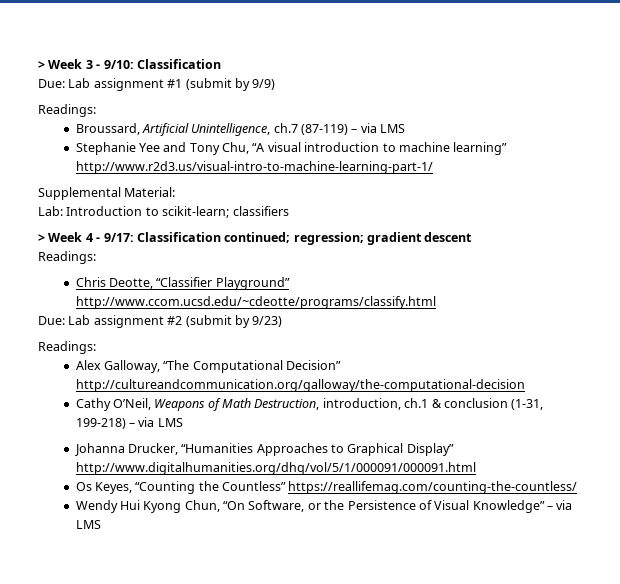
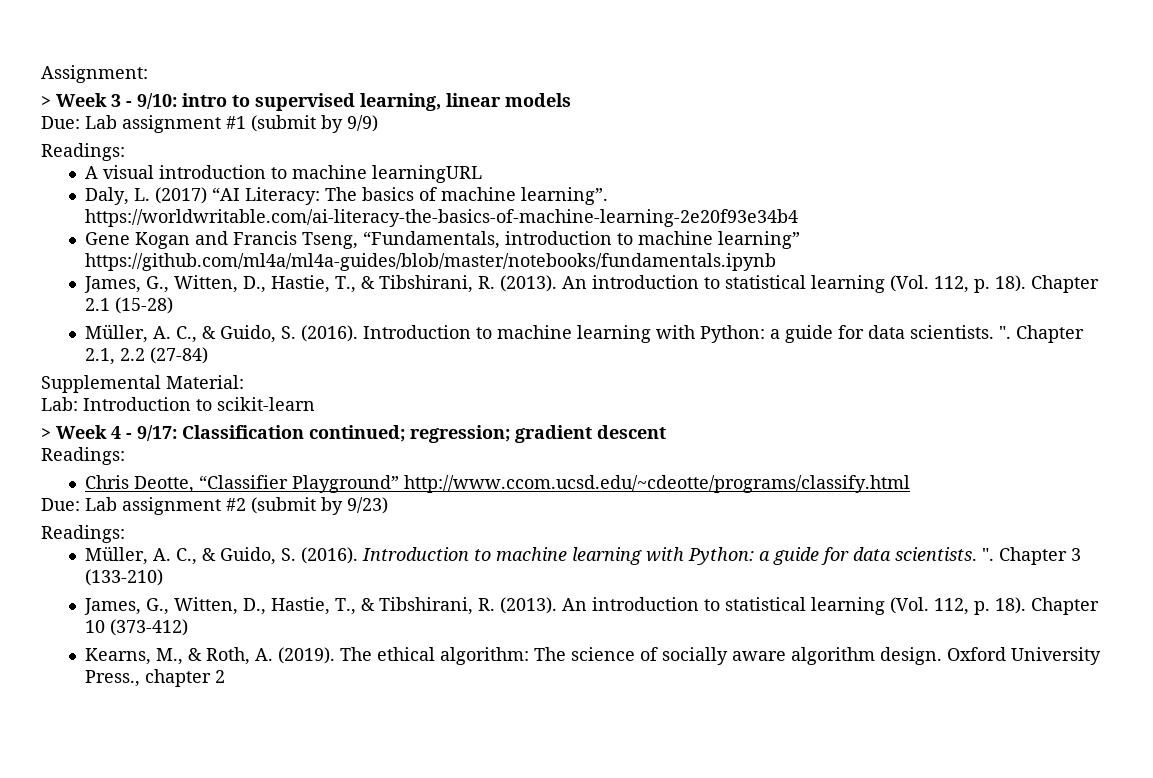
+ Assignment:
- > Week 3 - 9/10: Classification
+ > Week 3 - 9/10: intro to supervised learning, linear models
- Broussard, Artificial Unintelligence, ch.7 (87-119) – via LMS
- Stephanie Yee and Tony Chu, “A visual introduction to machine learning” http://www.r2d3.us/visual-intro-to-machine-learning-part-1/
+ A visual introduction to machine learningURL
+ Daly, L. (2017) “AI Literacy: The basics of machine learning”. https://worldwritable.com/ai-literacy-the-basics-of-machine-learning-2e20f93e34b4
+ Gene Kogan and Francis Tseng, “Fundamentals, introduction to machine learning” https://github.com/ml4a/ml4a-guides/blob/master/notebooks/fundamentals.ipynb
+ James, G., Witten, D., Hastie, T., & Tibshirani, R. (2013). An introduction to statistical learning (Vol. 112, p. 18). Chapter 2.1 (15-28)
+ Müller, A. C., & Guido, S. (2016). Introduction to machine learning with Python: a guide for data scientists. ". Chapter 2.1, 2.2 (27-84)
- Lab: Introduction to scikit-learn; classifiers
+ Lab: Introduction to scikit-learn
- Alex Galloway, “The Computational Decision” http://cultureandcommunication.org/galloway/the-computational-decision
- Cathy O’Neil, Weapons of Math Destruction, introduction, ch.1 & conclusion (1-31, 199-218) – via LMS
- Johanna Drucker, “Humanities Approaches to Graphical Display” http://www.digitalhumanities.org/dhq/vol/5/1/000091/000091.html
- Os Keyes, “Counting the Countless” https://reallifemag.com/counting-the-countless/
- Wendy Hui Kyong Chun, “On Software, or the Persistence of Visual Knowledge” – via LMS
+ Müller, A. C., & Guido, S. (2016). Introduction to machine learning with Python: a guide for data scientists. ". Chapter 3 (133-210)
+ James, G., Witten, D., Hastie, T., & Tibshirani, R. (2013). An introduction to statistical learning (Vol. 112, p. 18). Chapter 10 (373-412)
+ Kearns, M., & Roth, A. (2019). The ethical algorithm: The science of socially aware algorithm design. Oxford University Press., chapter 2

